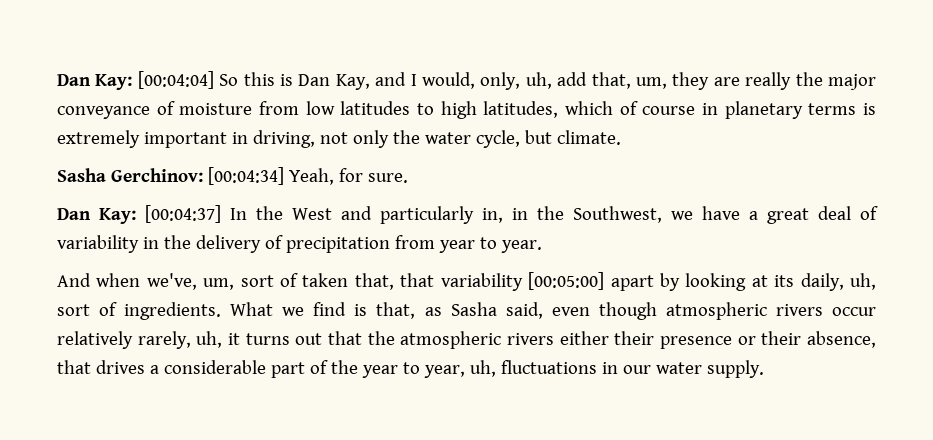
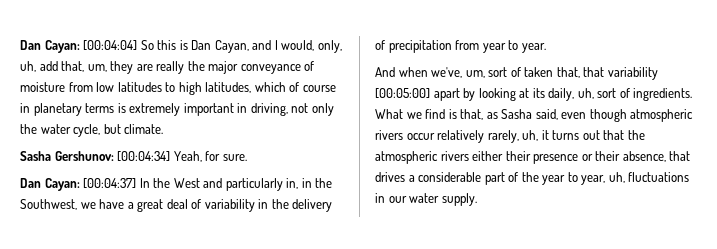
- Dan Kay: [00:04:04] So this is Dan Kay, and I would, only, uh, add that, um, they are really the major conveyance of moisture from low latitudes to high latitudes, which of course in planetary terms is extremely important in driving, not only the water cycle, but climate.
+ Dan Cayan: [00:04:04] So this is Dan Cayan, and I would, only, uh, add that, um, they are really the major conveyance of moisture from low latitudes to high latitudes, which of course in planetary terms is extremely important in driving, not only the water cycle, but climate.
- Sasha Gerchinov: [00:04:34] Yeah, for sure.
+ Sasha Gershunov: [00:04:34] Yeah, for sure.
- Dan Kay: [00:04:37] In the West and particularly in, in the Southwest, we have a great deal of variability in the delivery of precipitation from year to year.
+ Dan Cayan: [00:04:37] In the West and particularly in, in the Southwest, we have a great deal of variability in the delivery of precipitation from year to year.

